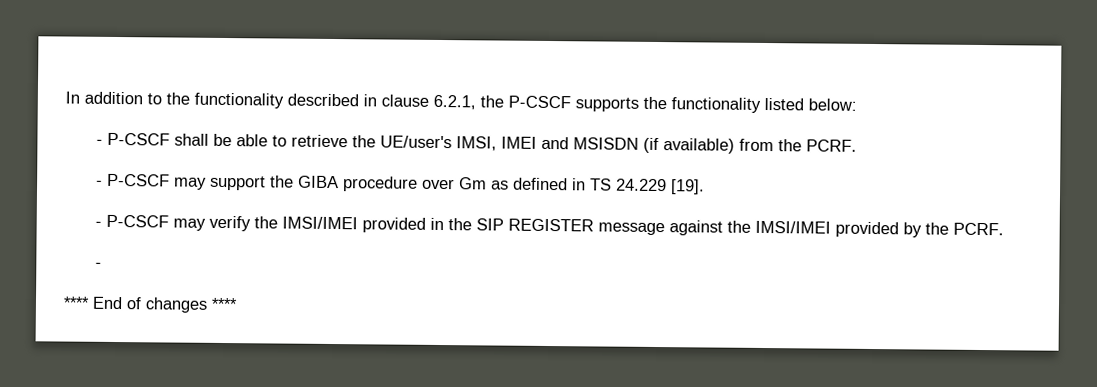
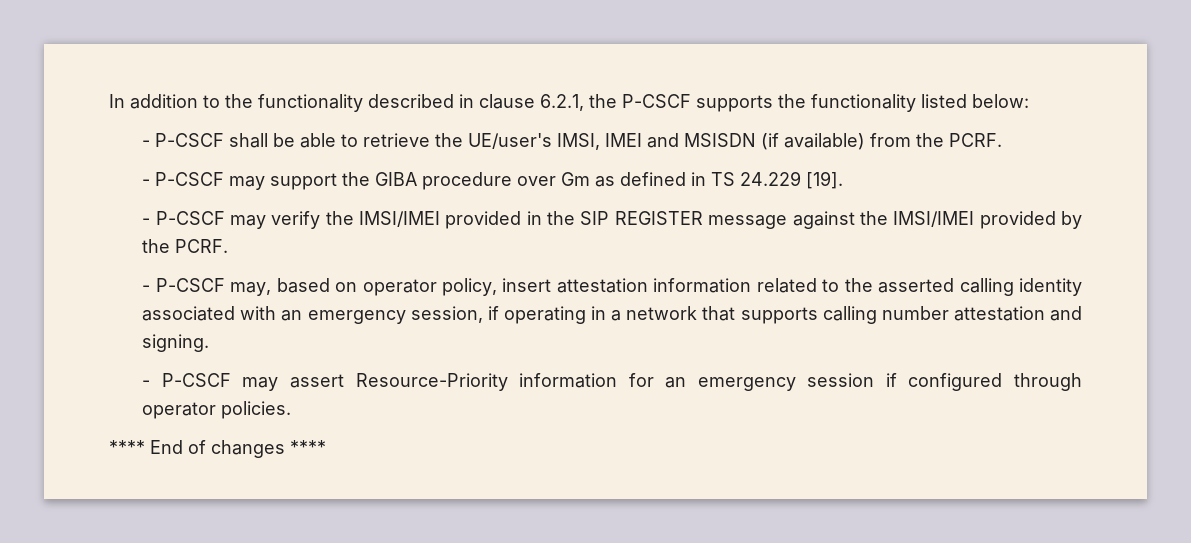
  - P-CSCF may verify the IMSI/IMEI provided in the SIP REGISTER message against the IMSI/IMEI provided by the PCRF.
- -
+ - P-CSCF may, based on operator policy, insert attestation information related to the asserted calling identity associated with an emergency session, if operating in a network that supports calling number attestation and signing.
+ - P-CSCF may assert Resource-Priority information for an emergency session if configured through operator policies.

